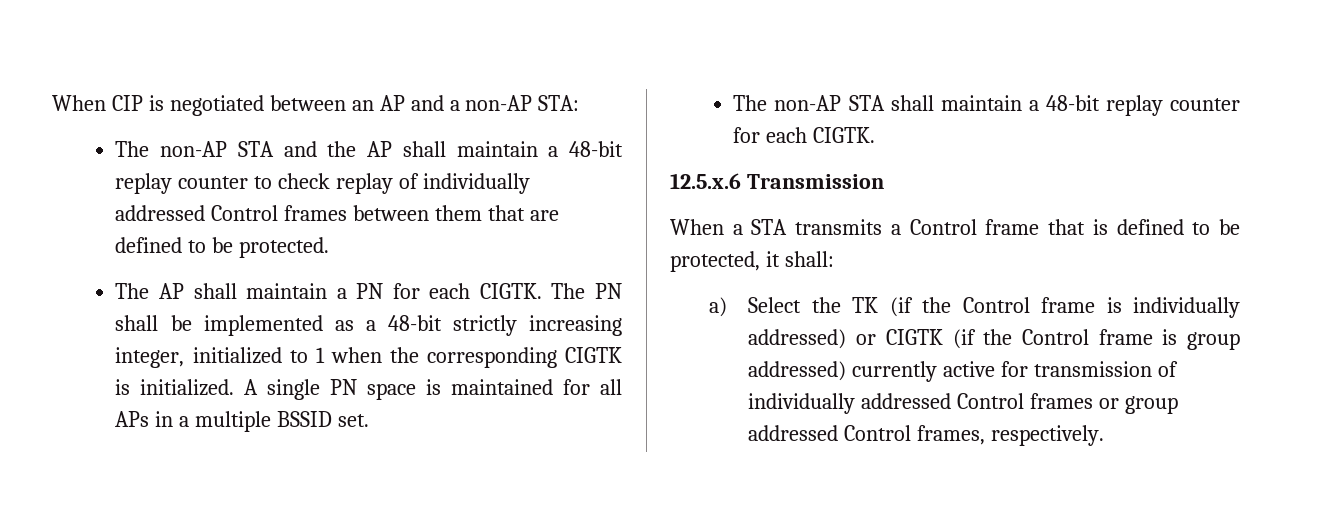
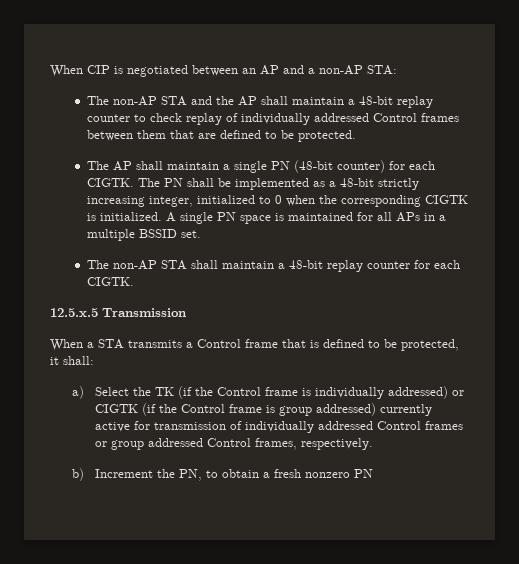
- The AP shall maintain a PN for each CIGTK.
+ The AP shall maintain a single PN (48-bit counter) for each CIGTK.
- The PN shall be implemented as a 48-bit strictly increasing integer, initialized to 1 when the corresponding CIGTK is initialized.
+ The PN shall be implemented as a 48-bit strictly increasing integer, initialized to 0 when the corresponding CIGTK is initialized.
- 12.5.x.6 Transmission
+ 12.5.x.5 Transmission
+ b) Increment the PN, to obtain a fresh nonzero PN

